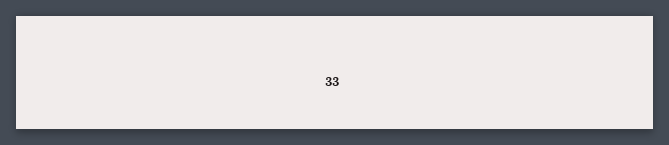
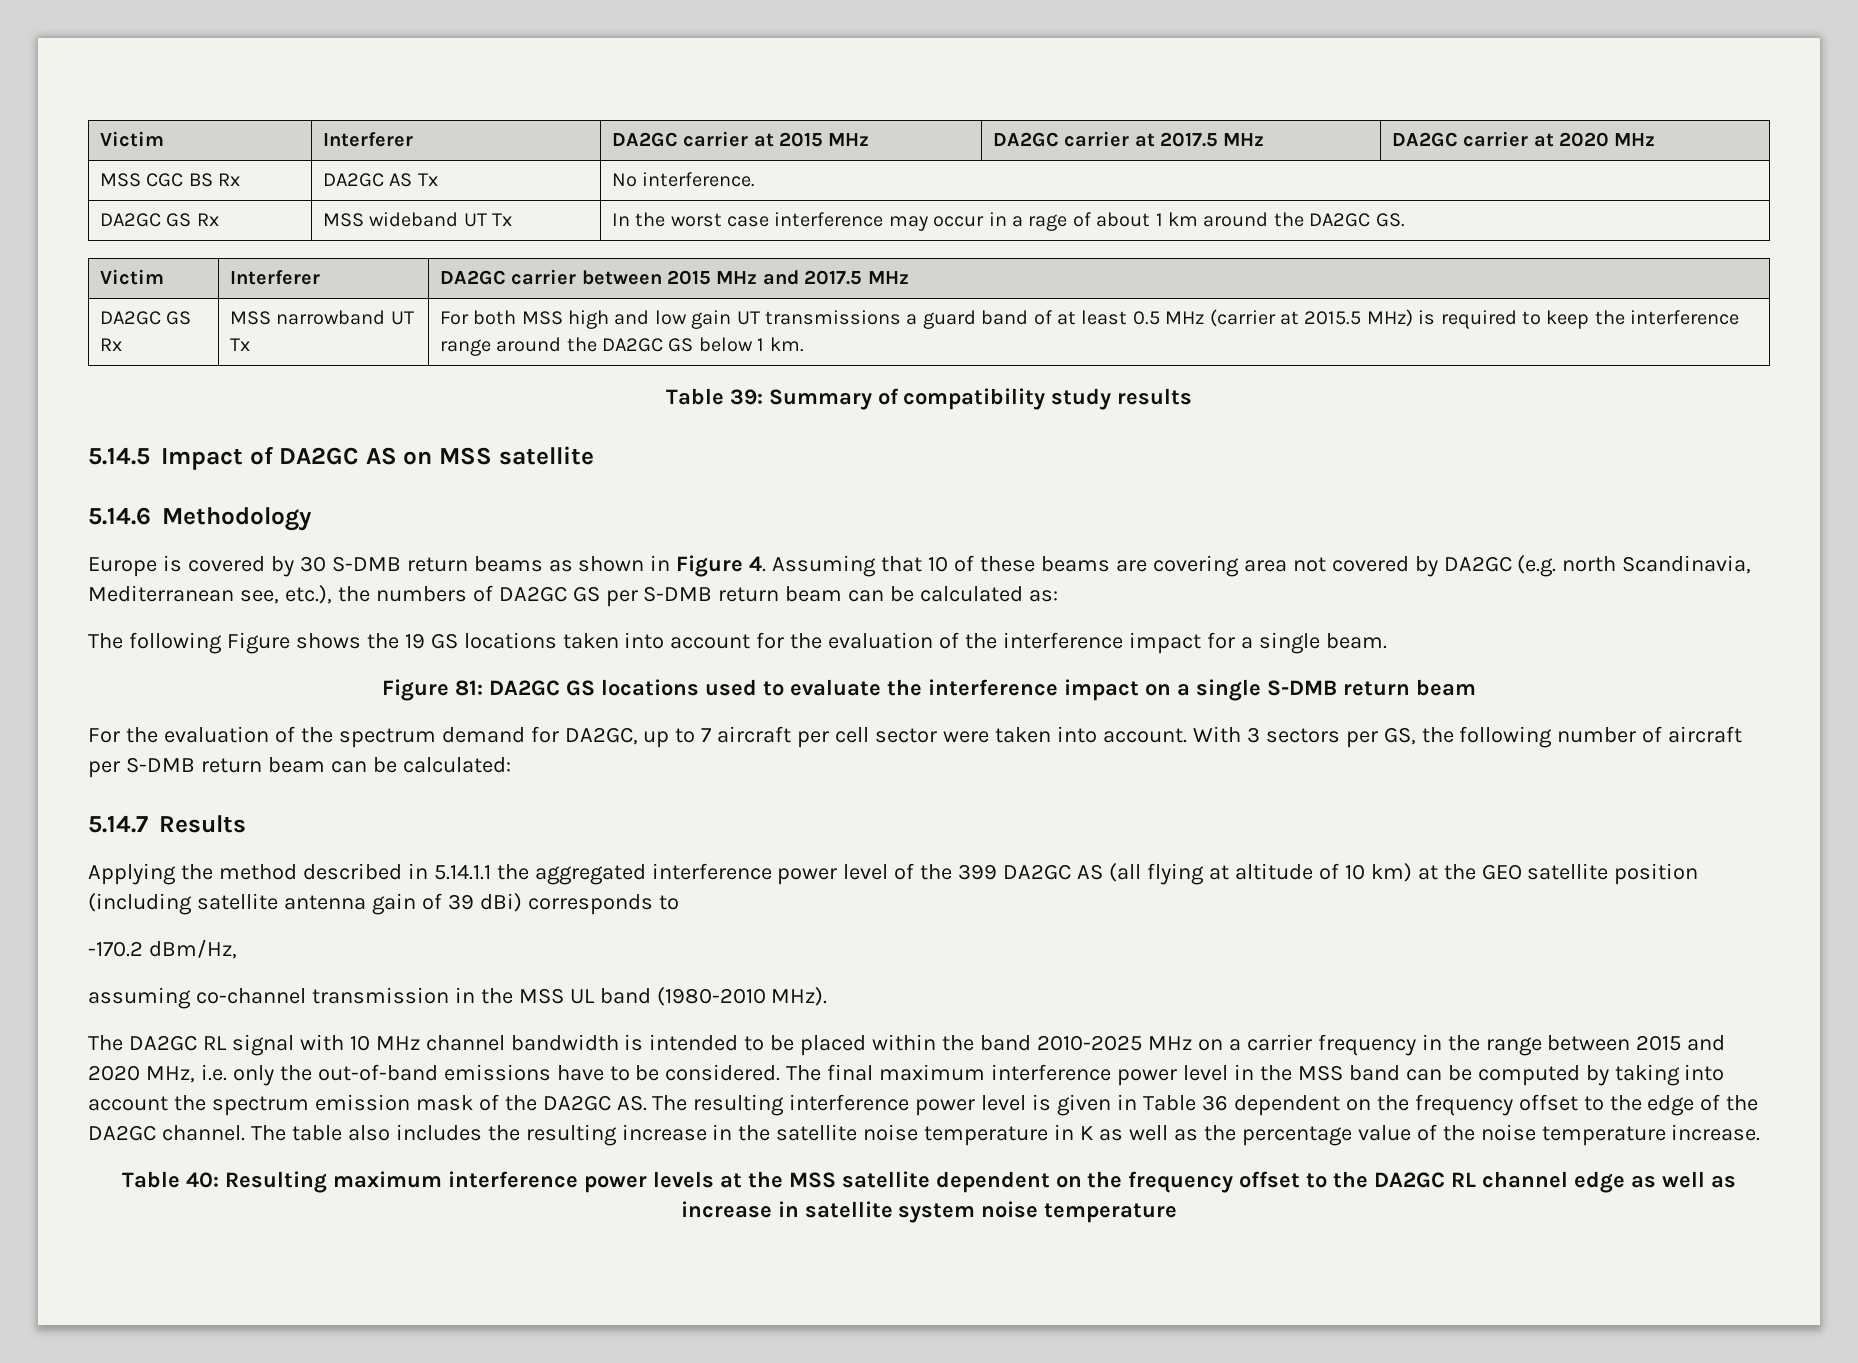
- 33
+ Victim | Interferer | DA2GC carrier at 2015 MHz | DA2GC carrier at 2017.5 MHz | DA2GC carrier at 2020 MHz
+ MSS CGC BS Rx | DA2GC AS Tx | No interference.
+ DA2GC GS Rx | MSS wideband UT Tx | In the worst case interference may occur in a rage of about 1 km around the DA2GC GS.
+ Victim | Interferer | DA2GC carrier between 2015 MHz and 2017.5 MHz
+ DA2GC GS Rx | MSS narrowband UT Tx | For both MSS high and low gain UT transmissions a guard band of at least 0.5 MHz (carrier at 2015.5 MHz) is required to keep the interference range around the DA2GC GS below 1 km.
+ Table 39: Summary of compatibility study results
+ 5.14.5 Impact of DA2GC AS on MSS satellite
+ 5.14.6 Methodology
+ Europe is covered by 30 S-DMB return beams as shown in Figure 4. Assuming that 10 of these beams are covering area not covered by DA2GC (e.g. north Scandinavia, Mediterranean see, etc.), the numbers of DA2GC GS per S-DMB return beam can be calculated as:
+ The following Figure shows the 19 GS locations taken into account for the evaluation of the interference impact for a single beam.
+ Figure 81: DA2GC GS locations used to evaluate the interference impact on a single S-DMB return beam
+ For the evaluation of the spectrum demand for DA2GC, up to 7 aircraft per cell sector were taken into account. With 3 sectors per GS, the following number of aircraft per S-DMB return beam can be calculated:
+ 5.14.7 Results
+ Applying the method described in 5.14.1.1 the aggregated interference power level of the 399 DA2GC AS (all flying at altitude of 10 km) at the GEO satellite position (including satellite antenna gain of 39 dBi) corresponds to
+ -170.2 dBm/Hz,
+ assuming co-channel transmission in the MSS UL band (1980-2010 MHz).
+ The DA2GC RL signal with 10 MHz channel bandwidth is intended to be placed within the band 2010-2025 MHz on a carrier frequency in the range between 2015 and 2020 MHz, i.e. only the out-of-band emissions have to be considered. The final maximum interference power level in the MSS band can be computed by taking into account the spectrum emission mask of the DA2GC AS. The resulting interference power level is given in Table 36 dependent on the frequency offset to the edge of the DA2GC channel. The table also includes the resulting increase in the satellite noise temperature in K as well as the percentage value of the noise temperature increase.
+ Table 40: Resulting maximum interference power levels at the MSS satellite dependent on the frequency offset to the DA2GC RL channel edge as well as increase in satellite system noise temperature

